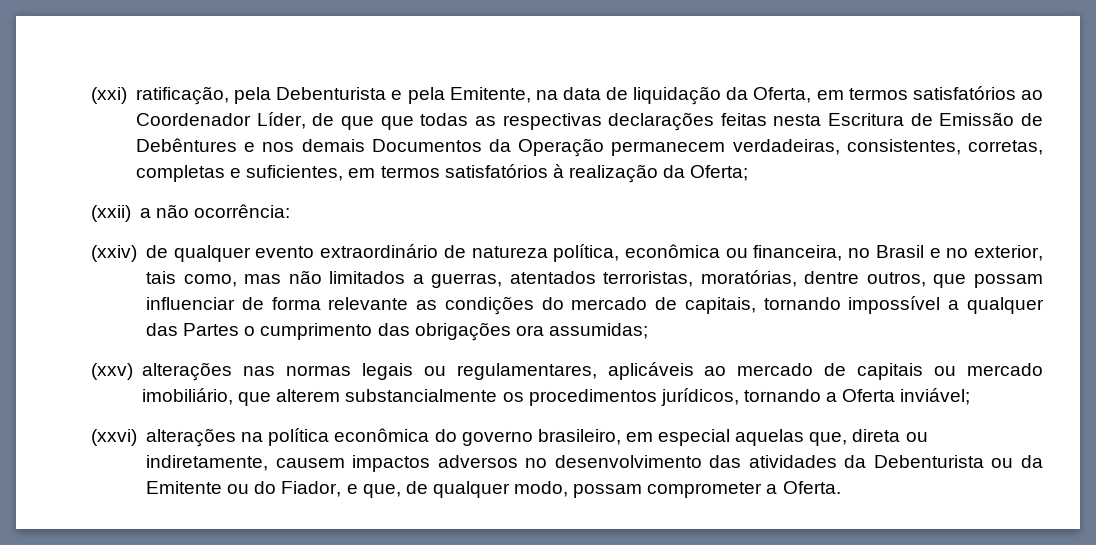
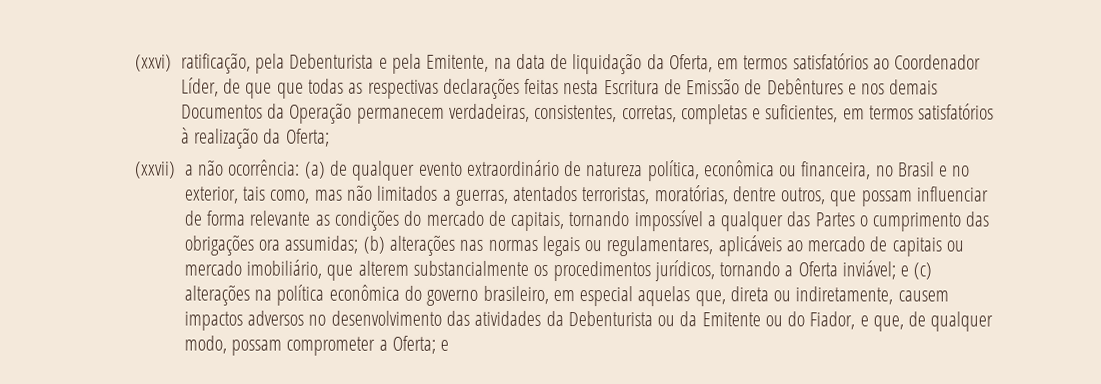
- (xxi) ratificação, pela Debenturista e pela Emitente, na data de liquidação da Oferta, em termos satisfatórios ao Coordenador Líder, de que que todas as respectivas declarações feitas nesta Escritura de Emissão de Debêntures e nos demais Documentos da Operação permanecem verdadeiras, consistentes, corretas, completas e suficientes, em termos satisfatórios à realização da Oferta;
+ (xxvi) ratificação, pela Debenturista e pela Emitente, na data de liquidação da Oferta, em termos satisfatórios ao Coordenador Líder, de que que todas as respectivas declarações feitas nesta Escritura de Emissão de Debêntures e nos demais Documentos da Operação permanecem verdadeiras, consistentes, corretas, completas e suficientes, em termos satisfatórios à realização da Oferta;
- (xxii) a não ocorrência:
- (xxiv) de qualquer evento extraordinário de natureza política, econômica ou financeira, no Brasil e no exterior, tais como, mas não limitados a guerras, atentados terroristas, moratórias, dentre outros, que possam influenciar de forma relevante as condições do mercado de capitais, tornando impossível a qualquer das Partes o cumprimento das obrigações ora assumidas;
- (xxv) alterações nas normas legais ou regulamentares, aplicáveis ao mercado de capitais ou mercado imobiliário, que alterem substancialmente os procedimentos jurídicos, tornando a Oferta inviável;
- (xxvi) alterações na política econômica do governo brasileiro, em especial aquelas que, direta ou indiretamente, causem impactos adversos no desenvolvimento das atividades da Debenturista ou da Emitente ou do Fiador, e que, de qualquer modo, possam comprometer a Oferta.
+ (xxvii) a não ocorrência: (a) de qualquer evento extraordinário de natureza política, econômica ou financeira, no Brasil e no exterior, tais como, mas não limitados a guerras, atentados terroristas, moratórias, dentre outros, que possam influenciar de forma relevante as condições do mercado de capitais, tornando impossível a qualquer das Partes o cumprimento das obrigações ora assumidas; (b) alterações nas normas legais ou regulamentares, aplicáveis ao mercado de capitais ou mercado imobiliário, que alterem substancialmente os procedimentos jurídicos, tornando a Oferta inviável; e (c) alterações na política econômica do governo brasileiro, em especial aquelas que, direta ou indiretamente, causem impactos adversos no desenvolvimento das atividades da Debenturista ou da Emitente ou do Fiador, e que, de qualquer modo, possam comprometer a Oferta; e

